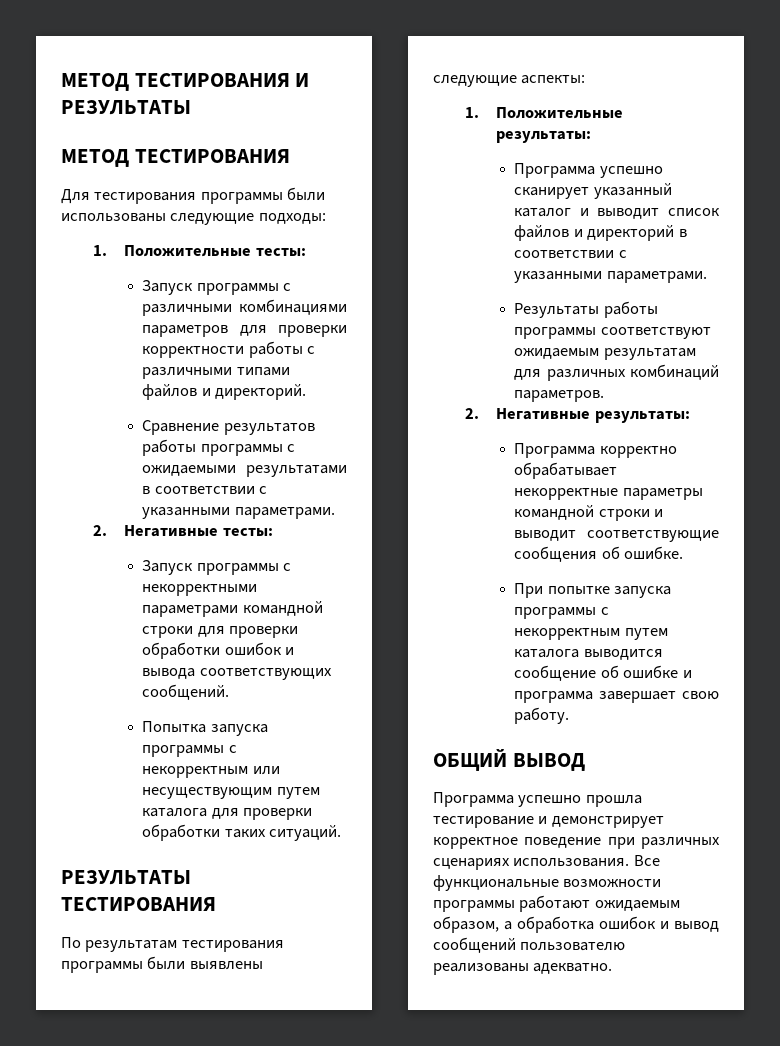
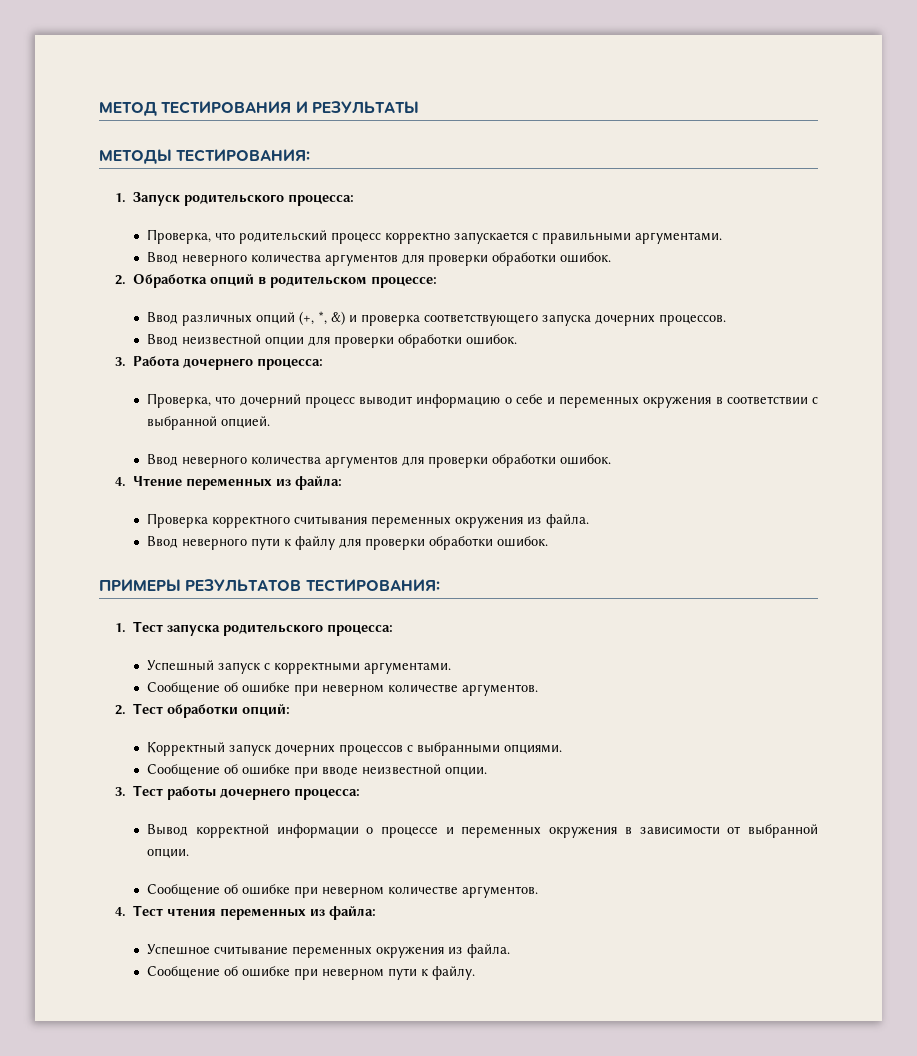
  МЕТОД ТЕСТИРОВАНИЯ И РЕЗУЛЬТАТЫ
- МЕТОД ТЕСТИРОВАНИЯ
- Для тестирования программы были использованы следующие подходы:
- 1. Положительные тесты:
- Запуск программы с различными комбинациями параметров для проверки корректности работы с различными типами файлов и директорий.
- Сравнение результатов работы программы с ожидаемыми результатами в соответствии с указанными параметрами.
- 2. Негативные тесты:
- Запуск программы с некорректными параметрами командной строки для проверки обработки ошибок и вывода соответствующих сообщений.
- Попытка запуска программы с некорректным или несуществующим путем каталога для проверки обработки таких ситуаций.
- РЕЗУЛЬТАТЫ ТЕСТИРОВАНИЯ
- По результатам тестирования программы были выявлены следующие аспекты:
- 1. Положительные результаты:
- Программа успешно сканирует указанный каталог и выводит список файлов и директорий в соответствии с указанными параметрами.
- Результаты работы программы соответствуют ожидаемым результатам для различных комбинаций параметров.
- 2. Негативные результаты:
- Программа корректно обрабатывает некорректные параметры командной строки и выводит соответствующие сообщения об ошибке.
- При попытке запуска программы с некорректным путем каталога выводится сообщение об ошибке и программа завершает свою работу.
- ОБЩИЙ ВЫВОД
- Программа успешно прошла тестирование и демонстрирует корректное поведение при различных сценариях использования. Все функциональные возможности программы работают ожидаемым образом, а обработка ошибок и вывод сообщений пользователю реализованы адекватно.
+ МЕТОДЫ ТЕСТИРОВАНИЯ:
+ 1. Запуск родительского процесса:
+ Проверка, что родительский процесс корректно запускается с правильными аргументами.
+ Ввод неверного количества аргументов для проверки обработки ошибок.
+ 2. Обработка опций в родительском процессе:
+ Ввод различных опций (+, *, &) и проверка соответствующего запуска дочерних процессов.
+ Ввод неизвестной опции для проверки обработки ошибок.
+ 3. Работа дочернего процесса:
+ Проверка, что дочерний процесс выводит информацию о себе и переменных окружения в соответствии с выбранной опцией.
+ Ввод неверного количества аргументов для проверки обработки ошибок.
+ 4. Чтение переменных из файла:
+ Проверка корректного считывания переменных окружения из файла.
+ Ввод неверного пути к файлу для проверки обработки ошибок.
+ ПРИМЕРЫ РЕЗУЛЬТАТОВ ТЕСТИРОВАНИЯ:
+ 1. Тест запуска родительского процесса:
+ Успешный запуск с корректными аргументами.
+ Сообщение об ошибке при неверном количестве аргументов.
+ 2. Тест обработки опций:
+ Корректный запуск дочерних процессов с выбранными опциями.
+ Сообщение об ошибке при вводе неизвестной опции.
+ 3. Тест работы дочернего процесса:
+ Вывод корректной информации о процессе и переменных окружения в зависимости от выбранной опции.
+ Сообщение об ошибке при неверном количестве аргументов.
+ 4. Тест чтения переменных из файла:
+ Успешное считывание переменных окружения из файла.
+ Сообщение об ошибке при неверном пути к файлу.

